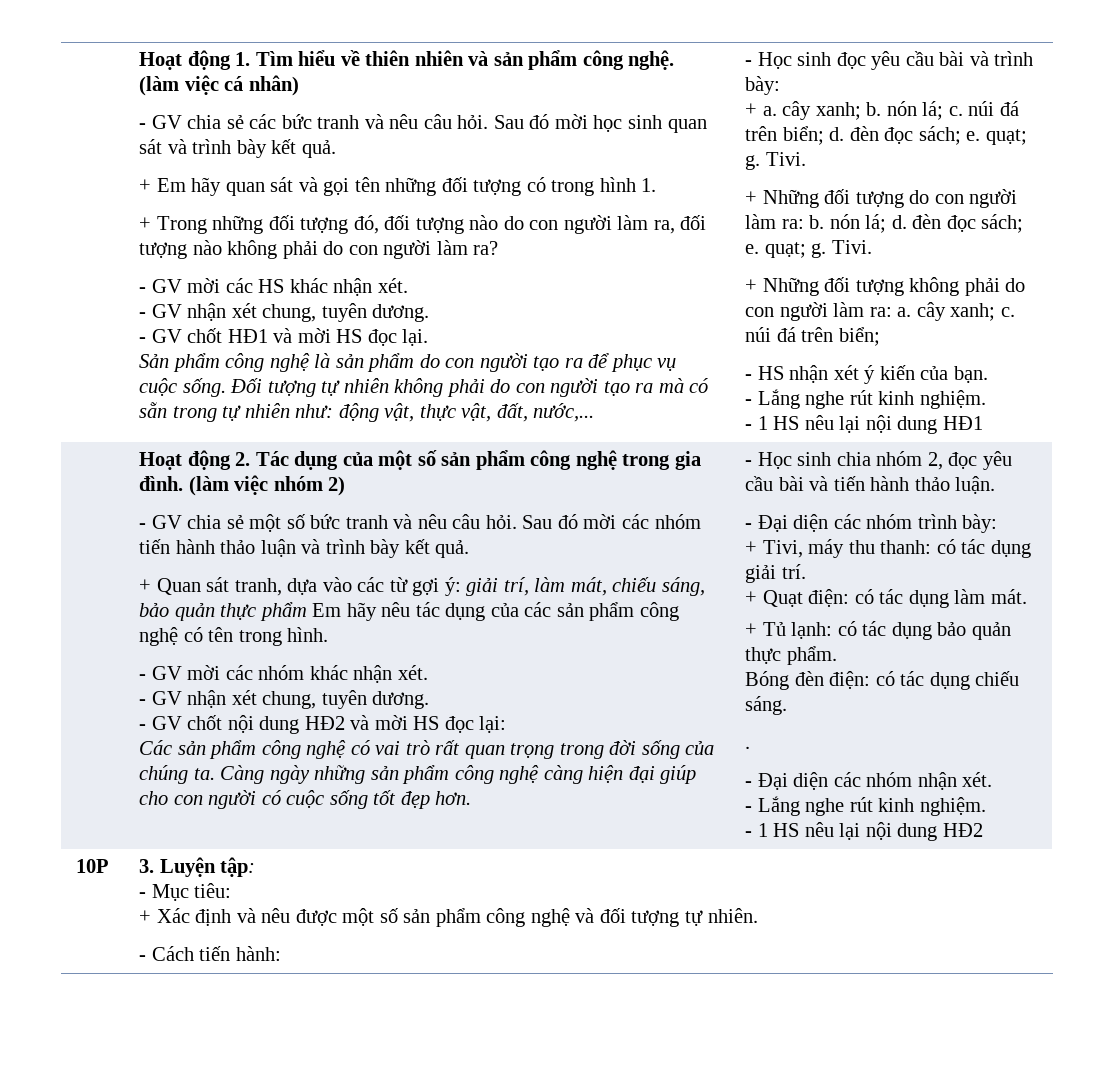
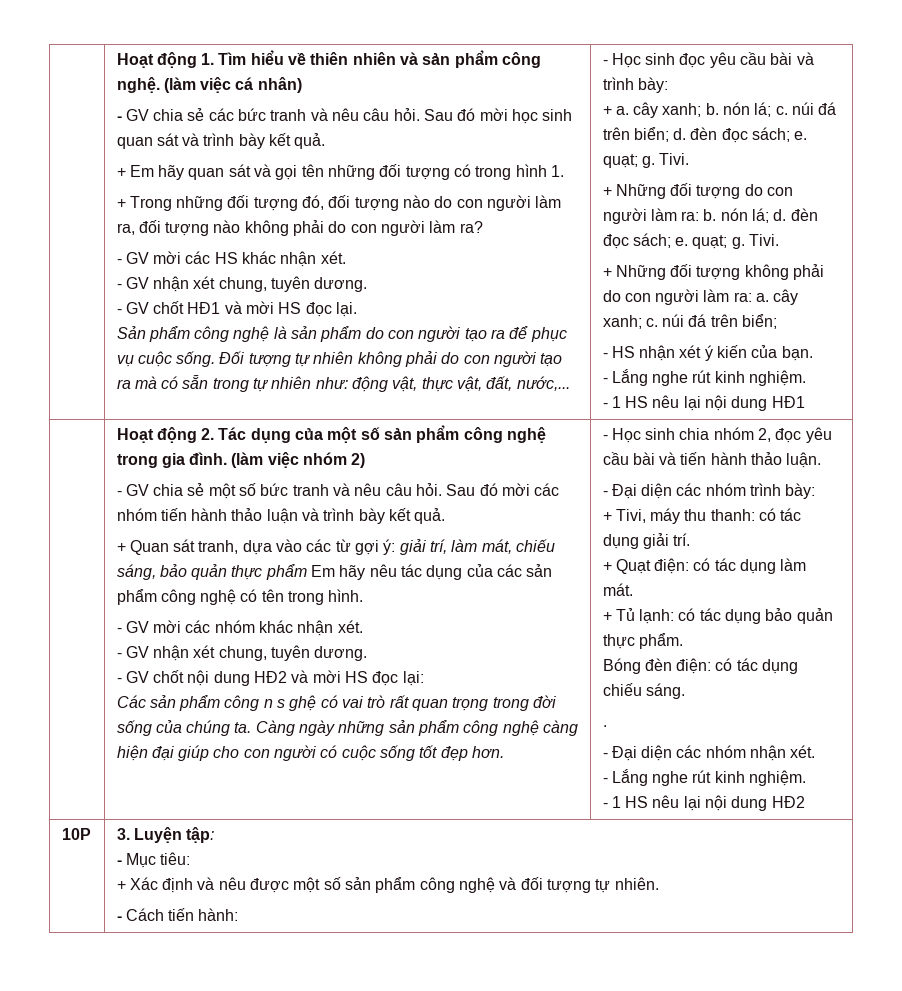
- Các sản phẩm công nghệ có vai trò rất quan trọng trong đời sống của chúng ta.
+ Các sản phẩm công n s ghệ có vai trò rất quan trọng trong đời sống của chúng ta.

